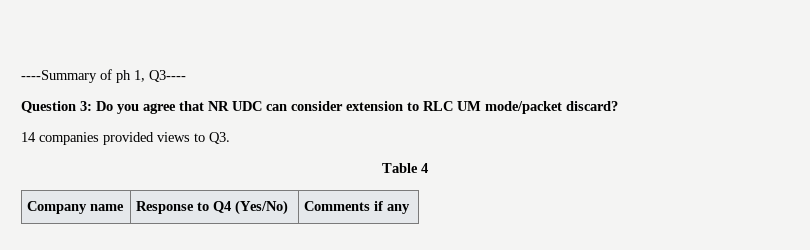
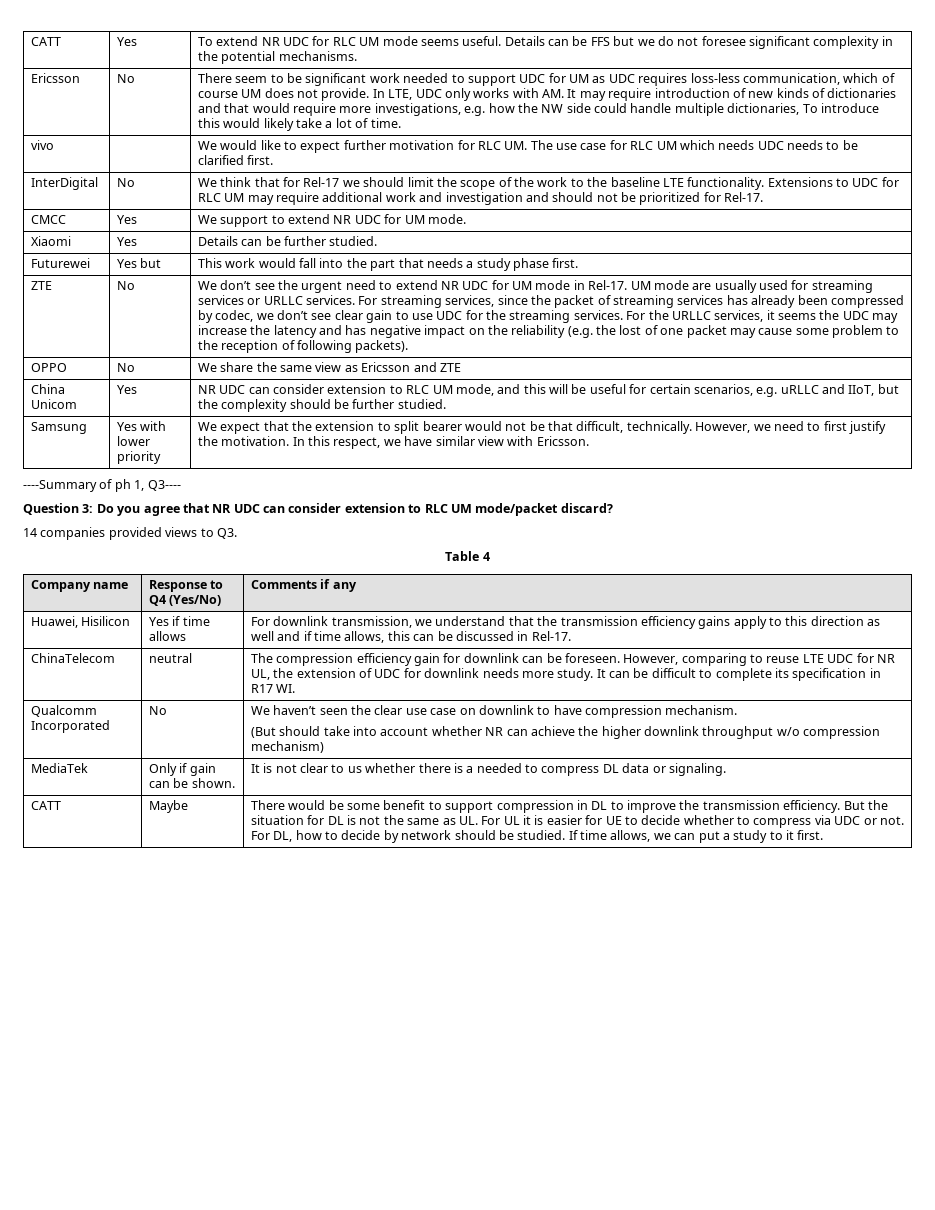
+ CATT | Yes | To extend NR UDC for RLC UM mode seems useful. Details can be FFS but we do not foresee significant complexity in the potential mechanisms.
+ Ericsson | No | There seem to be significant work needed to support UDC for UM as UDC requires loss-less communication, which of course UM does not provide. In LTE, UDC only works with AM. It may require introduction of new kinds of dictionaries and that would require more investigations, e.g. how the NW side could handle multiple dictionaries, To introduce this would likely take a lot of time.
+ vivo | | We would like to expect further motivation for RLC UM. The use case for RLC UM which needs UDC needs to be clarified first.
+ InterDigital | No | We think that for Rel-17 we should limit the scope of the work to the baseline LTE functionality. Extensions to UDC for RLC UM may require additional work and investigation and should not be prioritized for Rel-17.
+ CMCC | Yes | We support to extend NR UDC for UM mode.
+ Xiaomi | Yes | Details can be further studied.
+ Futurewei | Yes but | This work would fall into the part that needs a study phase first.
+ ZTE | No | We don’t see the urgent need to extend NR UDC for UM mode in Rel-17. UM mode are usually used for streaming services or URLLC services. For streaming services, since the packet of streaming services has already been compressed by codec, we don’t see clear gain to use UDC for the streaming services. For the URLLC services, it seems the UDC may increase the latency and has negative impact on the reliability (e.g. the lost of one packet may cause some problem to the reception of following packets).
+ OPPO | No | We share the same view as Ericsson and ZTE
+ China Unicom | Yes | NR UDC can consider extension to RLC UM mode, and this will be useful for certain scenarios, e.g. uRLLC and IIoT, but the complexity should be further studied.
+ Samsung | Yes with lower priority | We expect that the extension to split bearer would not be that difficult, technically. However, we need to first justify the motivation. In this respect, we have similar view with Ericsson.
+ Huawei, Hisilicon | Yes if time allows | For downlink transmission, we understand that the transmission efficiency gains apply to this direction as well and if time allows, this can be discussed in Rel-17.
+ ChinaTelecom | neutral | The compression efficiency gain for downlink can be foreseen. However, comparing to reuse LTE UDC for NR UL, the extension of UDC for downlink needs more study. It can be difficult to complete its specification in R17 WI.
+ Qualcomm Incorporated | No | We haven’t seen the clear use case on downlink to have compression mechanism.
+ (But should take into account whether NR can achieve the higher downlink throughput w/o compression mechanism)
+ MediaTek | Only if gain can be shown. | It is not clear to us whether there is a needed to compress DL data or signaling.
+ CATT | Maybe | There would be some benefit to support compression in DL to improve the transmission efficiency. But the situation for DL is not the same as UL. For UL it is easier for UE to decide whether to compress via UDC or not. For DL, how to decide by network should be studied. If time allows, we can put a study to it first.

